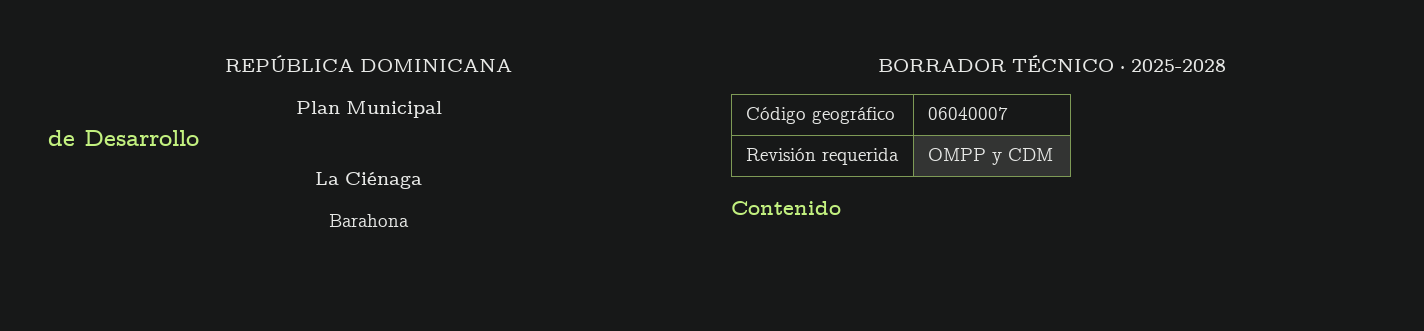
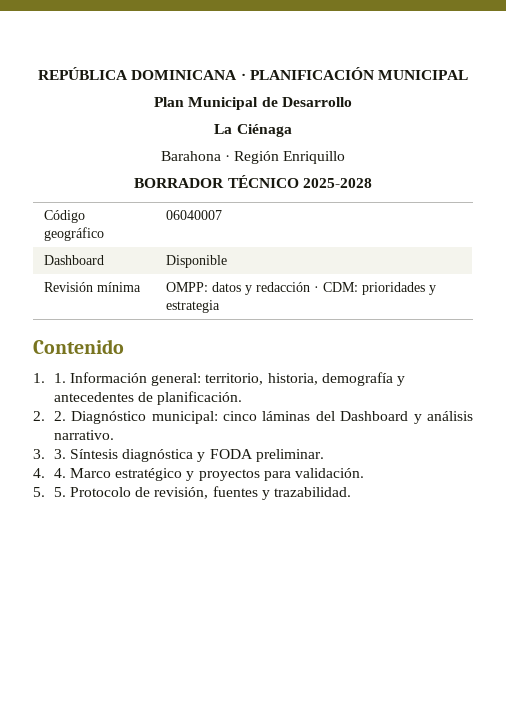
- REPÚBLICA DOMINICANA
+ REPÚBLICA DOMINICANA · PLANIFICACIÓN MUNICIPAL
- Plan Municipal
- de Desarrollo
+ Plan Municipal de Desarrollo
- Barahona
+ Barahona · Región Enriquillo
- BORRADOR TÉCNICO · 2025-2028
+ BORRADOR TÉCNICO 2025-2028
+ Dashboard | Disponible
- Revisión requerida | OMPP y CDM
+ Revisión mínima | OMPP: datos y redacción · CDM: prioridades y estrategia
  Contenido
+ 1. 1. Información general: territorio, historia, demografía y antecedentes de planificación.
+ 2. 2. Diagnóstico municipal: cinco láminas del Dashboard y análisis narrativo.
+ 3. 3. Síntesis diagnóstica y FODA preliminar.
+ 4. 4. Marco estratégico y proyectos para validación.
+ 5. 5. Protocolo de revisión, fuentes y trazabilidad.

